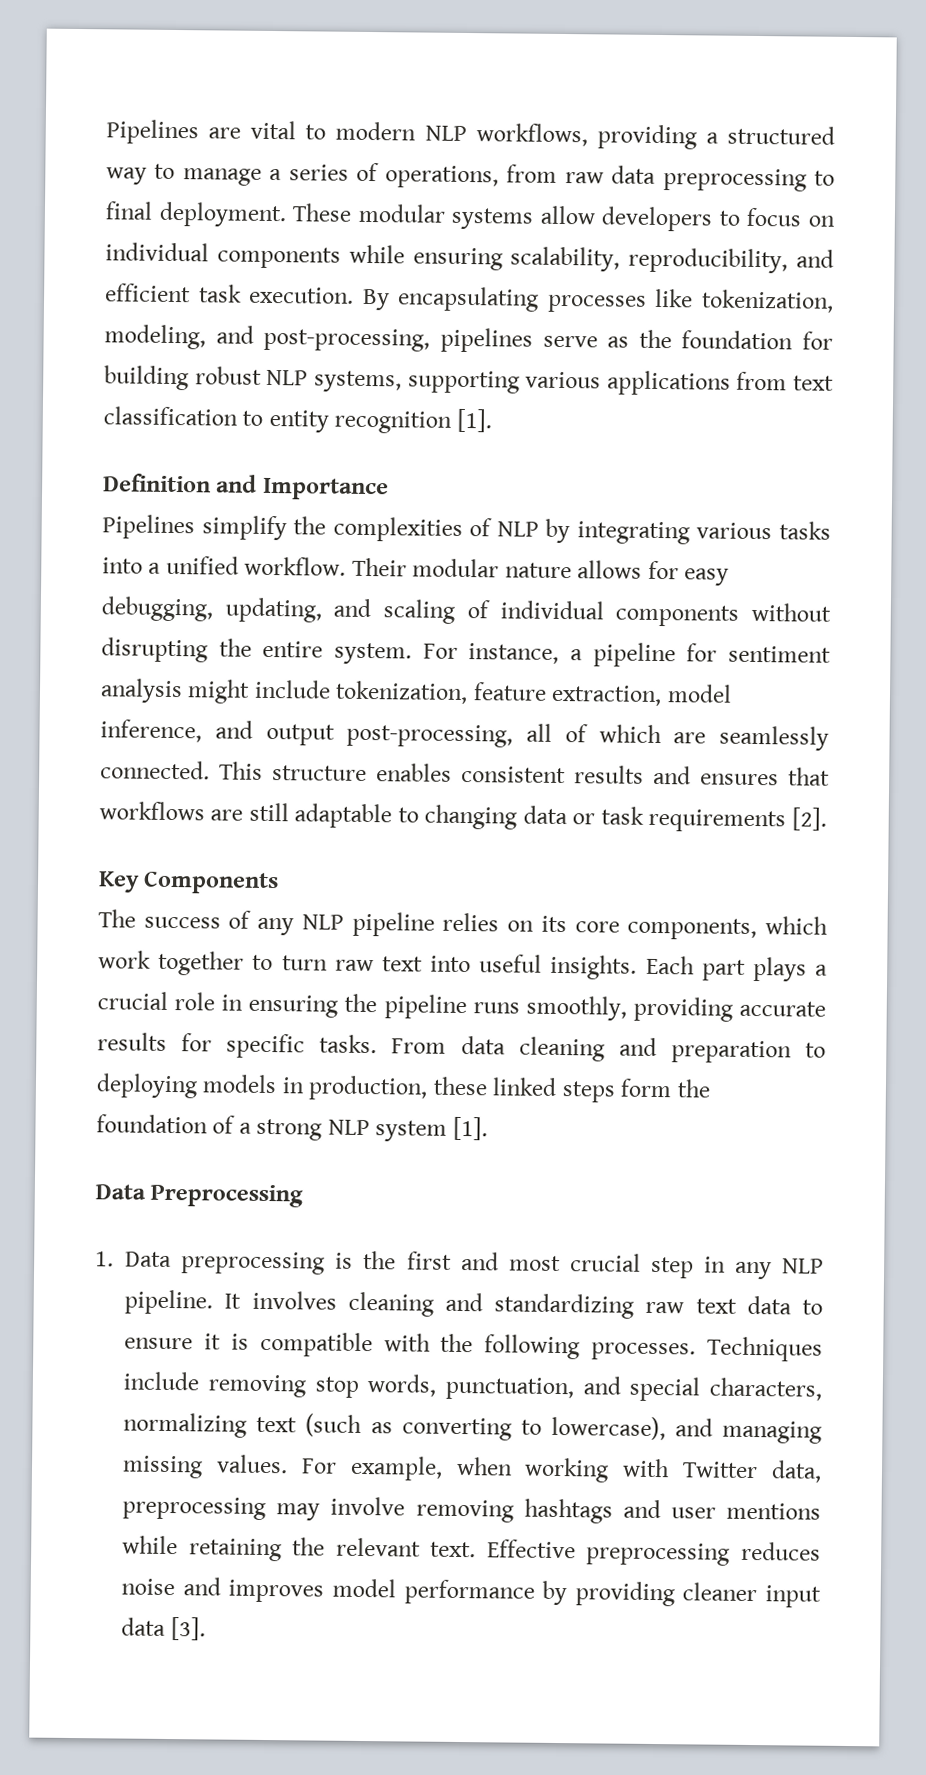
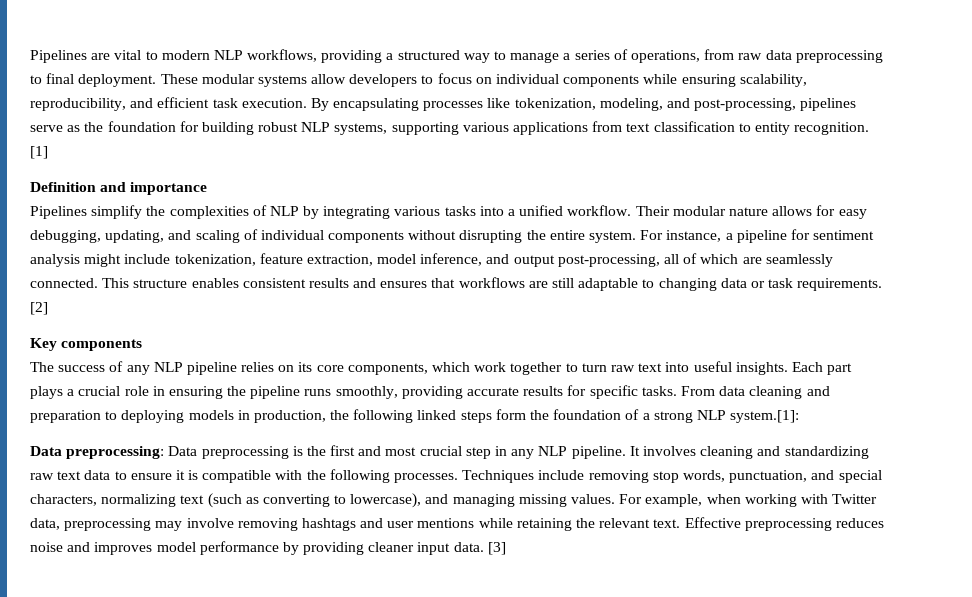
- By encapsulating processes like tokenization, modeling, and post-processing, pipelines serve as the foundation for building robust NLP systems, supporting various applications from text classification to entity recognition [1].
+ By encapsulating processes like tokenization, modeling, and post-processing, pipelines serve as the foundation for building robust NLP systems, supporting various applications from text classification to entity recognition. [1]
- Definition and Importance
+ Definition and importance
- This structure enables consistent results and ensures that workflows are still adaptable to changing data or task requirements [2].
+ This structure enables consistent results and ensures that workflows are still adaptable to changing data or task requirements. [2]
- Key Components
+ Key components
- From data cleaning and preparation to deploying models in production, these linked steps form the foundation of a strong NLP system [1].
- Data Preprocessing
- 1. Data preprocessing is the first and most crucial step in any NLP pipeline.
+ From data cleaning and preparation to deploying models in production, the following linked steps form the foundation of a strong NLP system.[1]:
+ Data preprocessing: Data preprocessing is the first and most crucial step in any NLP pipeline.
- Effective preprocessing reduces noise and improves model performance by providing cleaner input data [3].
+ Effective preprocessing reduces noise and improves model performance by providing cleaner input data. [3]

